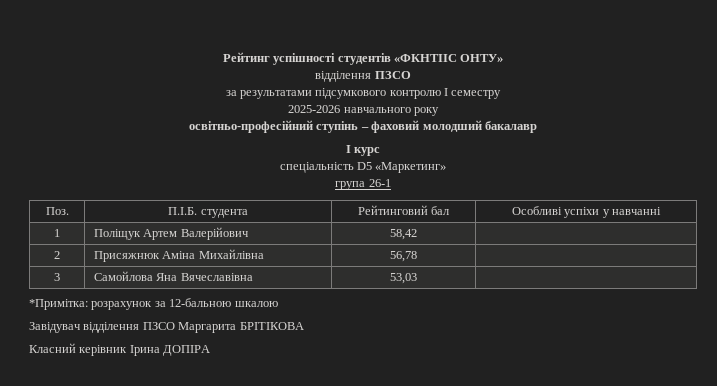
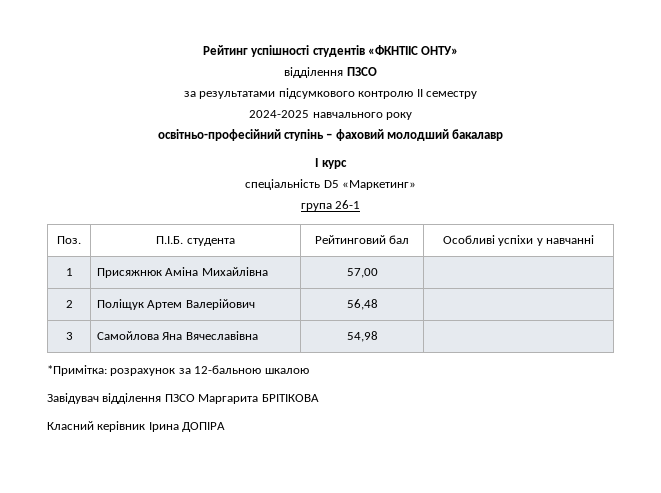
- за результатами підсумкового контролю I семестру
+ за результатами підсумкового контролю IІ семестру
- 2025-2026 навчального року
+ 2024-2025 навчального року
- 1 | Поліщук Артем Валерійович | 58,42 |
- 2 | Присяжнюк Аміна Михайлівна | 56,78 |
+ 1 | Присяжнюк Аміна Михайлівна | 57,00 |
+ 2 | Поліщук Артем Валерійович | 56,48 |
- 3 | Самойлова Яна Вячеславівна | 53,03 |
+ 3 | Самойлова Яна Вячеславівна | 54,98 |

